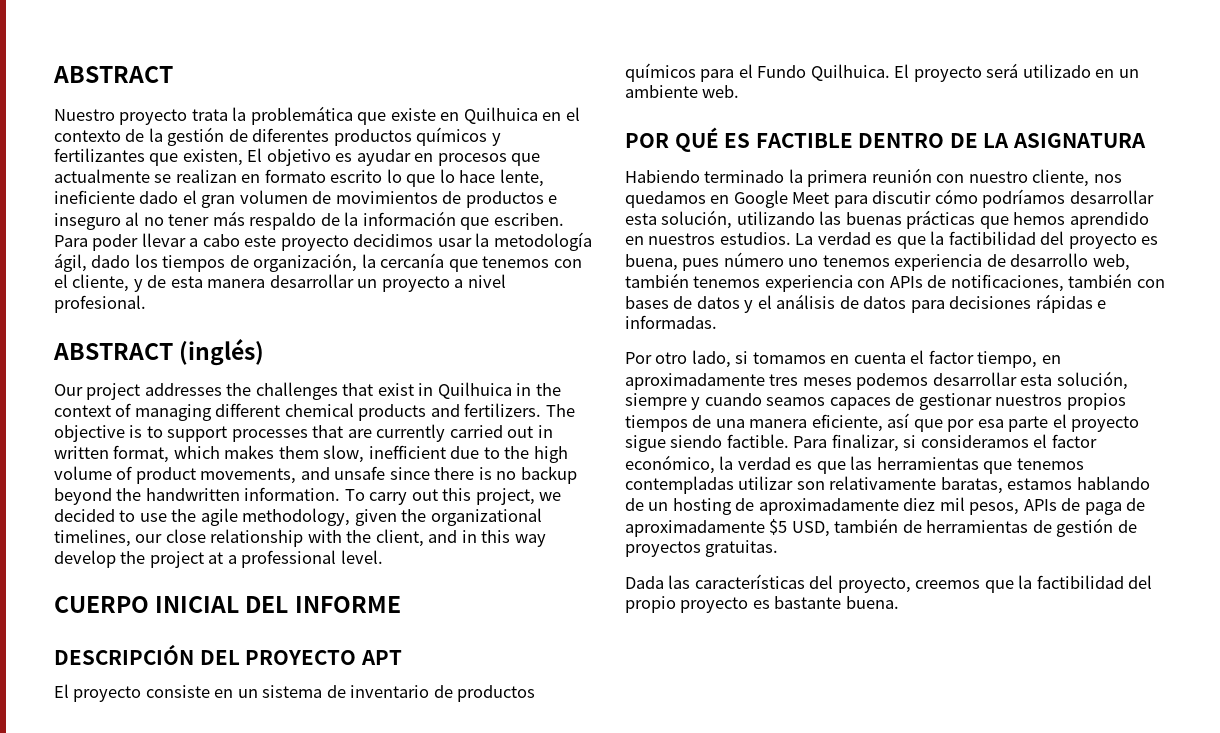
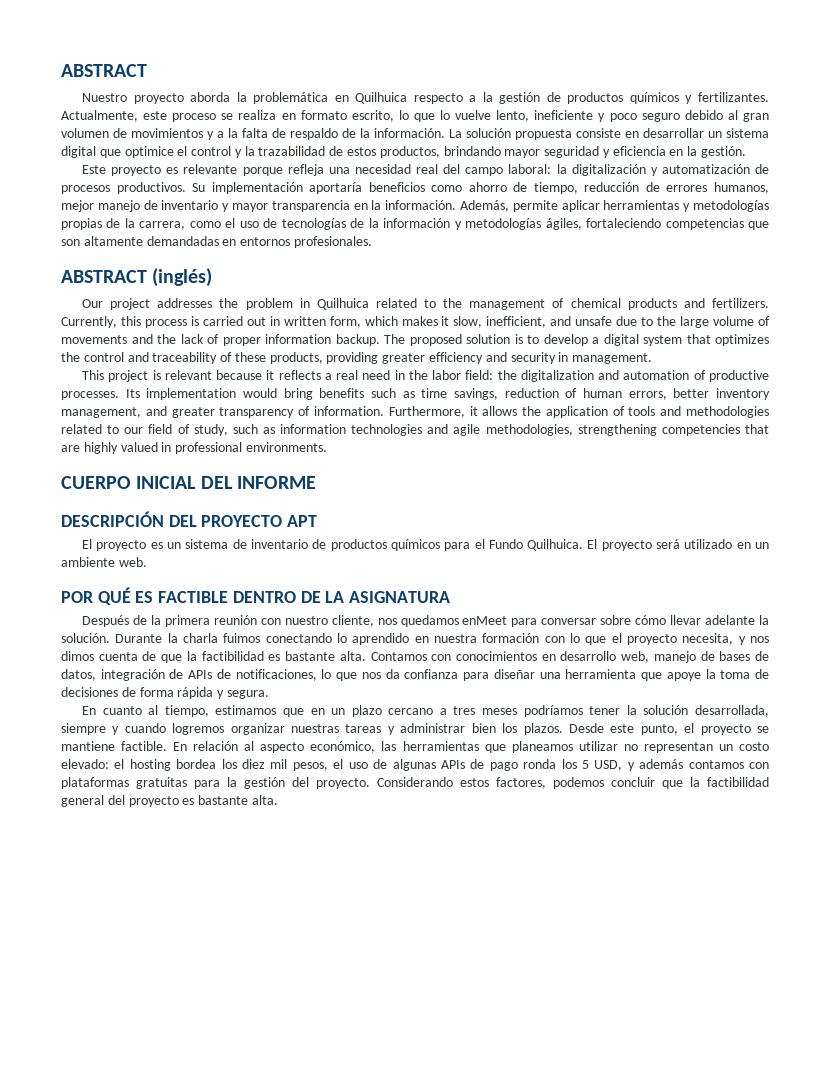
- Nuestro proyecto trata la problemática que existe en Quilhuica en el contexto de la gestión de diferentes productos químicos y fertilizantes que existen, El objetivo es ayudar en procesos que actualmente se realizan en formato escrito lo que lo hace lente, ineficiente dado el gran volumen de movimientos de productos e inseguro al no tener más respaldo de la información que escriben. Para poder llevar a cabo este proyecto decidimos usar la metodología ágil, dado los tiempos de organización, la cercanía que tenemos con el cliente, y de esta manera desarrollar un proyecto a nivel profesional.
+ Nuestro proyecto aborda la problemática en Quilhuica respecto a la gestión de productos químicos y fertilizantes. Actualmente, este proceso se realiza en formato escrito, lo que lo vuelve lento, ineficiente y poco seguro debido al gran volumen de movimientos y a la falta de respaldo de la información. La solución propuesta consiste en desarrollar un sistema digital que optimice el control y la trazabilidad de estos productos, brindando mayor seguridad y eficiencia en la gestión.
+ Este proyecto es relevante porque refleja una necesidad real del campo laboral: la digitalización y automatización de procesos productivos. Su implementación aportaría beneficios como ahorro de tiempo, reducción de errores humanos, mejor manejo de inventario y mayor transparencia en la información. Además, permite aplicar herramientas y metodologías propias de la carrera, como el uso de tecnologías de la información y metodologías ágiles, fortaleciendo competencias que son altamente demandadas en entornos profesionales.
- Our project addresses the challenges that exist in Quilhuica in the context of managing different chemical products and fertilizers. The objective is to support processes that are currently carried out in written format, which makes them slow, inefficient due to the high volume of product movements, and unsafe since there is no backup beyond the handwritten information. To carry out this project, we decided to use the agile methodology, given the organizational timelines, our close relationship with the client, and in this way develop the project at a professional level.
+ Our project addresses the problem in Quilhuica related to the management of chemical products and fertilizers. Currently, this process is carried out in written form, which makes it slow, inefficient, and unsafe due to the large volume of movements and the lack of proper information backup. The proposed solution is to develop a digital system that optimizes the control and traceability of these products, providing greater efficiency and security in management.
+ This project is relevant because it reflects a real need in the labor field: the digitalization and automation of productive processes. Its implementation would bring benefits such as time savings, reduction of human errors, better inventory management, and greater transparency of information. Furthermore, it allows the application of tools and methodologies related to our field of study, such as information technologies and agile methodologies, strengthening competencies that are highly valued in professional environments.
- El proyecto consiste en un sistema de inventario de productos químicos para el Fundo Quilhuica.
+ El proyecto es un sistema de inventario de productos químicos para el Fundo Quilhuica.
- Habiendo terminado la primera reunión con nuestro cliente, nos quedamos en Google Meet para discutir cómo podríamos desarrollar esta solución, utilizando las buenas prácticas que hemos aprendido en nuestros estudios. La verdad es que la factibilidad del proyecto es buena, pues número uno tenemos experiencia de desarrollo web, también tenemos experiencia con APIs de notificaciones, también con bases de datos y el análisis de datos para decisiones rápidas e informadas.
- Por otro lado, si tomamos en cuenta el factor tiempo, en aproximadamente tres meses podemos desarrollar esta solución, siempre y cuando seamos capaces de gestionar nuestros propios tiempos de una manera eficiente, así que por esa parte el proyecto sigue siendo factible. Para finalizar, si consideramos el factor económico, la verdad es que las herramientas que tenemos contempladas utilizar son relativamente baratas, estamos hablando de un hosting de aproximadamente diez mil pesos, APIs de paga de aproximadamente $5 USD, también de herramientas de gestión de proyectos gratuitas.
- Dada las características del proyecto, creemos que la factibilidad del propio proyecto es bastante buena.
+ Después de la primera reunión con nuestro cliente, nos quedamos enMeet para conversar sobre cómo llevar adelante la solución. Durante la charla fuimos conectando lo aprendido en nuestra formación con lo que el proyecto necesita, y nos dimos cuenta de que la factibilidad es bastante alta. Contamos con conocimientos en desarrollo web, manejo de bases de datos, integración de APIs de notificaciones, lo que nos da confianza para diseñar una herramienta que apoye la toma de decisiones de forma rápida y segura.
+ En cuanto al tiempo, estimamos que en un plazo cercano a tres meses podríamos tener la solución desarrollada, siempre y cuando logremos organizar nuestras tareas y administrar bien los plazos. Desde este punto, el proyecto se mantiene factible. En relación al aspecto económico, las herramientas que planeamos utilizar no representan un costo elevado: el hosting bordea los diez mil pesos, el uso de algunas APIs de pago ronda los 5 USD, y además contamos con plataformas gratuitas para la gestión del proyecto. Considerando estos factores, podemos concluir que la factibilidad general del proyecto es bastante alta.

